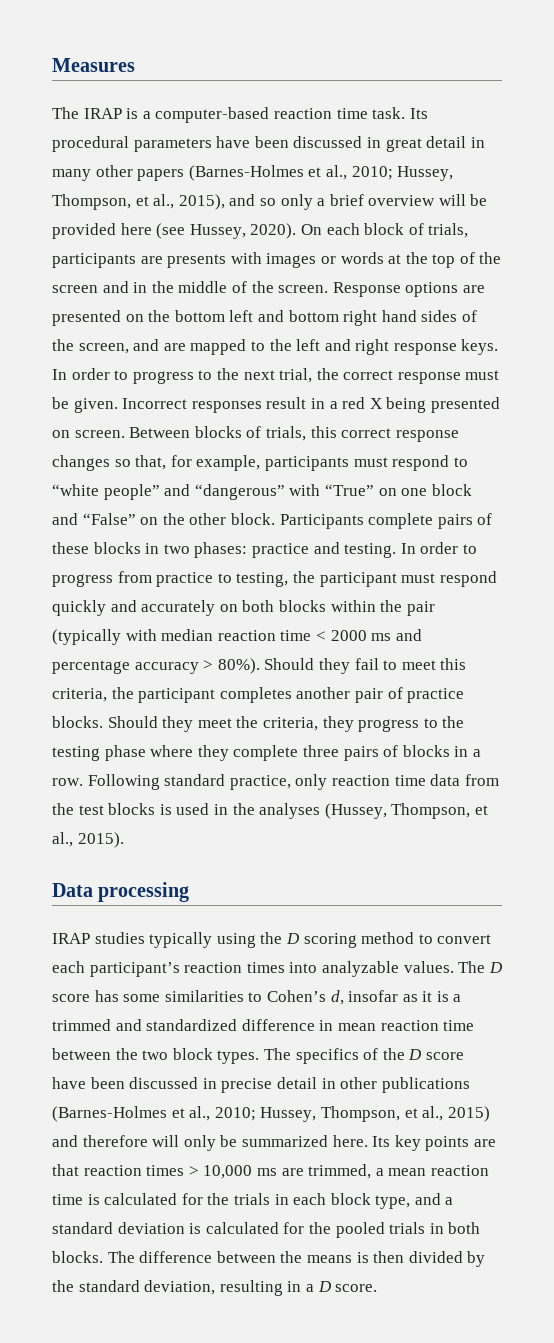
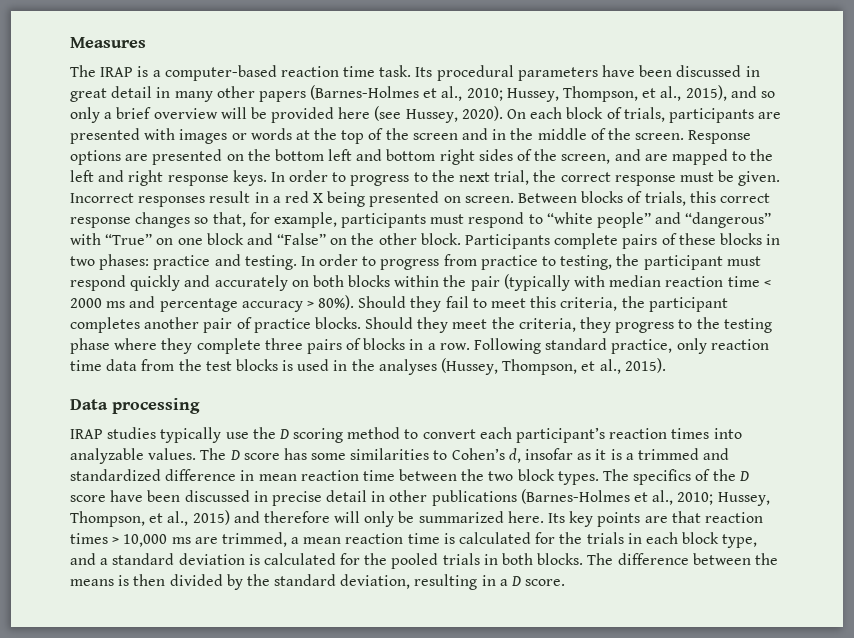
- On each block of trials, participants are presents with images or words at the top of the screen and in the middle of the screen.
+ On each block of trials, participants are presented with images or words at the top of the screen and in the middle of the screen.
- Response options are presented on the bottom left and bottom right hand sides of the screen, and are mapped to the left and right response keys.
+ Response options are presented on the bottom left and bottom right sides of the screen, and are mapped to the left and right response keys.
- IRAP studies typically using the D scoring method to convert each participant’s reaction times into analyzable values.
+ IRAP studies typically use the D scoring method to convert each participant’s reaction times into analyzable values.

